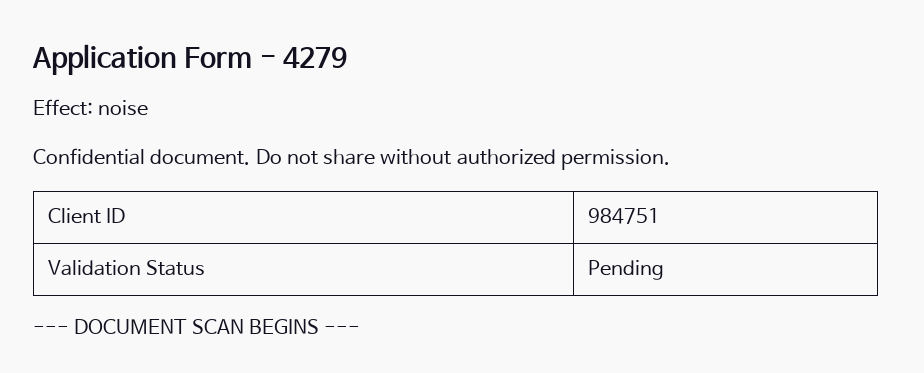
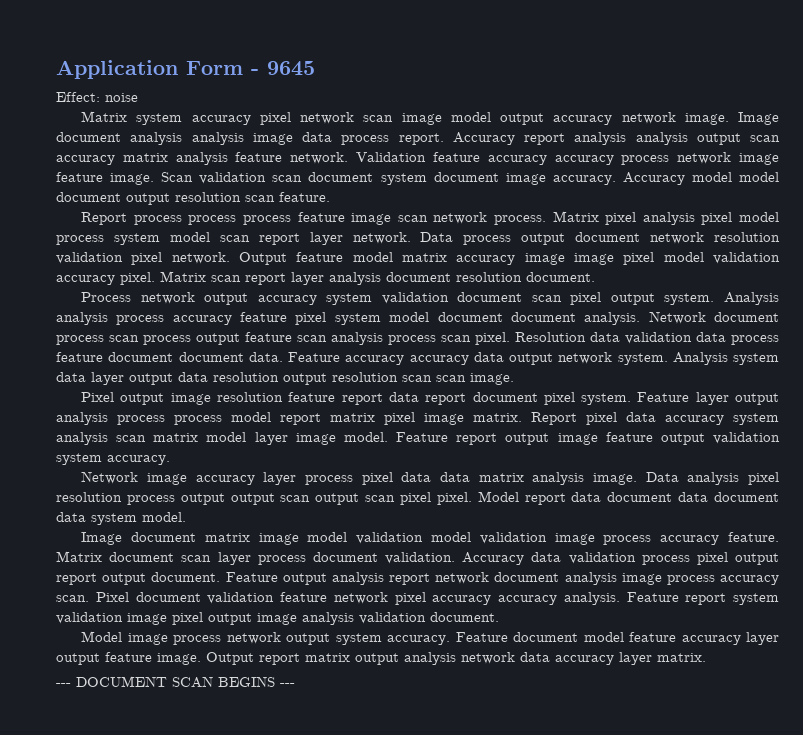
- Application Form - 4279
+ Application Form - 9645
- Confidential document. Do not share without authorized permission.
- Client ID | 984751
- Validation Status | Pending
+ Matrix system accuracy pixel network scan image model output accuracy network image. Image document analysis analysis image data process report. Accuracy report analysis analysis output scan accuracy matrix analysis feature network. Validation feature accuracy accuracy process network image feature image. Scan validation scan document system document image accuracy. Accuracy model model document output resolution scan feature.
+ Report process process process feature image scan network process. Matrix pixel analysis pixel model process system model scan report layer network. Data process output document network resolution validation pixel network. Output feature model matrix accuracy image image pixel model validation accuracy pixel. Matrix scan report layer analysis document resolution document.
+ Process network output accuracy system validation document scan pixel output system. Analysis analysis process accuracy feature pixel system model document document analysis. Network document process scan process output feature scan analysis process scan pixel. Resolution data validation data process feature document document data. Feature accuracy accuracy data output network system. Analysis system data layer output data resolution output resolution scan scan image.
+ Pixel output image resolution feature report data report document pixel system. Feature layer output analysis process process model report matrix pixel image matrix. Report pixel data accuracy system analysis scan matrix model layer image model. Feature report output image feature output validation system accuracy.
+ Network image accuracy layer process pixel data data matrix analysis image. Data analysis pixel resolution process output output scan output scan pixel pixel. Model report data document data document data system model.
+ Image document matrix image model validation model validation image process accuracy feature. Matrix document scan layer process document validation. Accuracy data validation process pixel output report output document. Feature output analysis report network document analysis image process accuracy scan. Pixel document validation feature network pixel accuracy accuracy analysis. Feature report system validation image pixel output image analysis validation document.
+ Model image process network output system accuracy. Feature document model feature accuracy layer output feature image. Output report matrix output analysis network data accuracy layer matrix.

